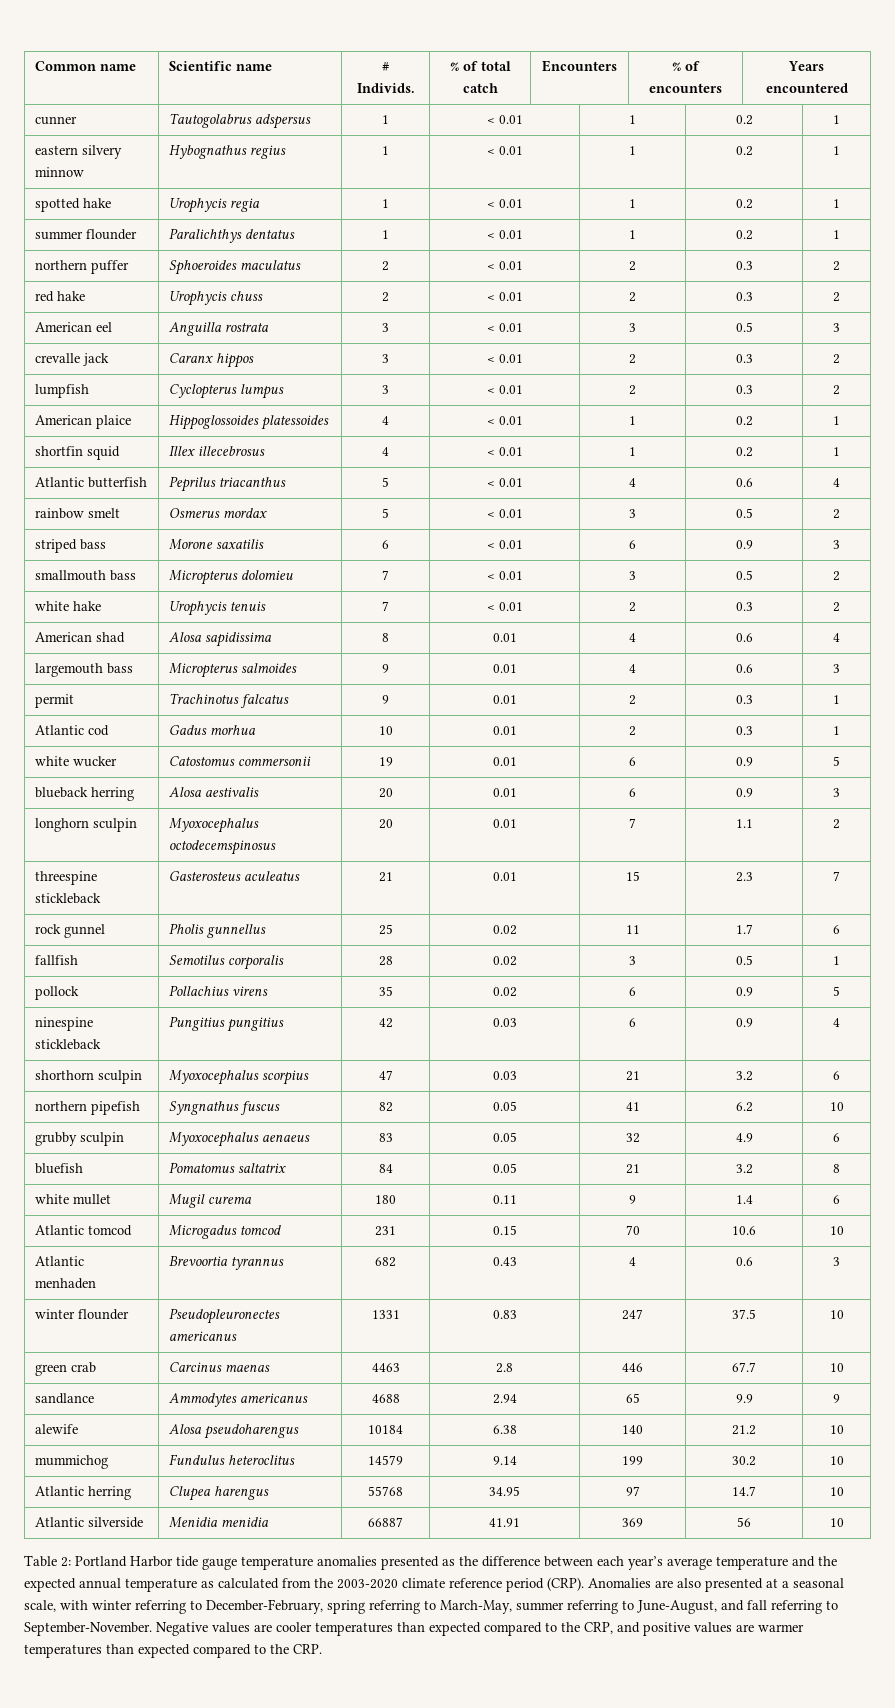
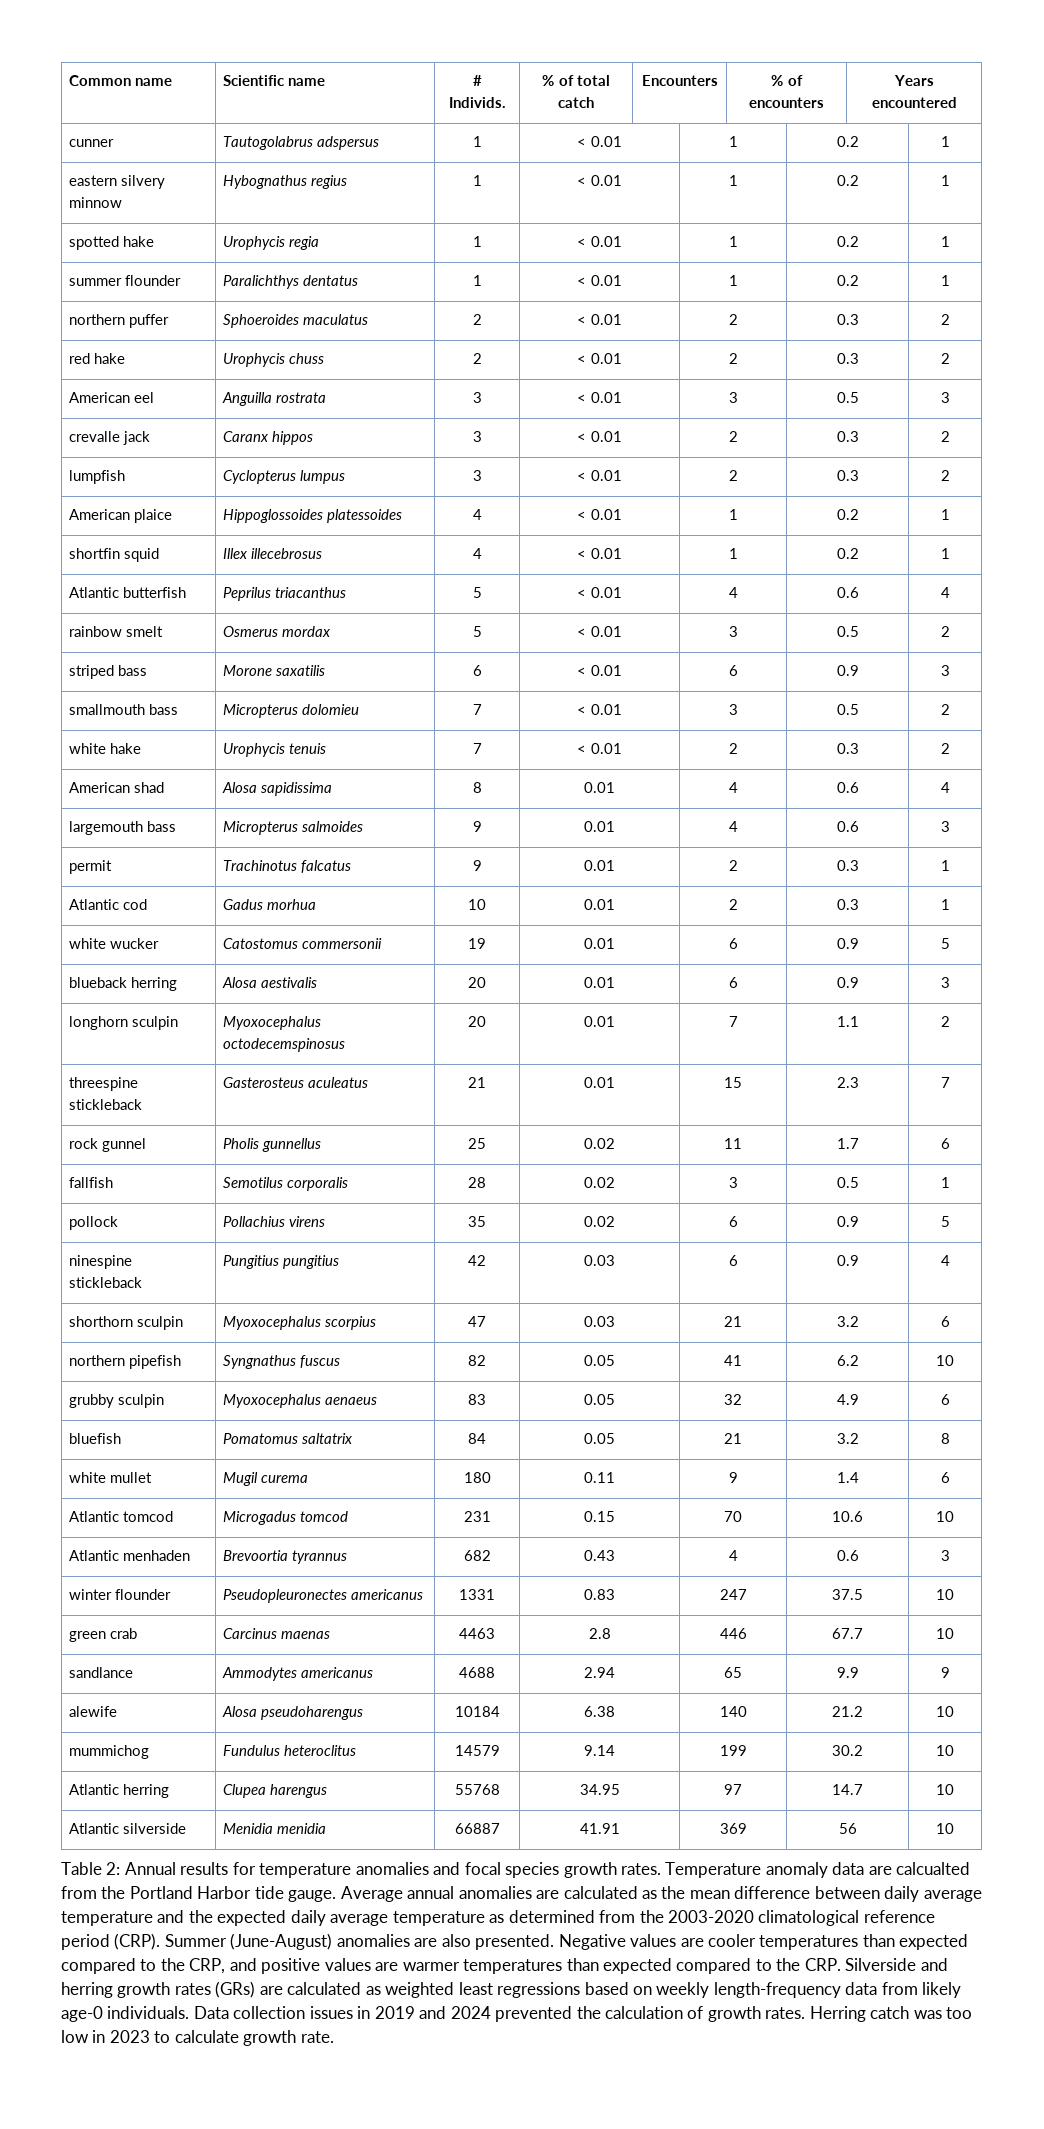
- Table 2: Portland Harbor tide gauge temperature anomalies presented as the difference between each year’s average temperature and the expected annual temperature as calculated from the 2003-2020 climate reference period (CRP).
+ Table 2: Annual results for temperature anomalies and focal species growth rates. Temperature anomaly data are calcualted from the Portland Harbor tide gauge. Average annual anomalies are calculated as the mean difference between daily average temperature and the expected daily average temperature as determined from the 2003-2020 climatological reference period (CRP).
- Anomalies are also presented at a seasonal scale, with winter referring to December-February, spring referring to March-May, summer referring to June-August, and fall referring to September-November.
+ Summer (June-August) anomalies are also presented.
- Negative values are cooler temperatures than expected compared to the CRP, and positive values are warmer temperatures than expected compared to the CRP.
+ Negative values are cooler temperatures than expected compared to the CRP, and positive values are warmer temperatures than expected compared to the CRP. Silverside and herring growth rates (GRs) are calculated as weighted least regressions based on weekly length-frequency data from likely age-0 individuals. Data collection issues in 2019 and 2024 prevented the calculation of growth rates. Herring catch was too low in 2023 to calculate growth rate.

